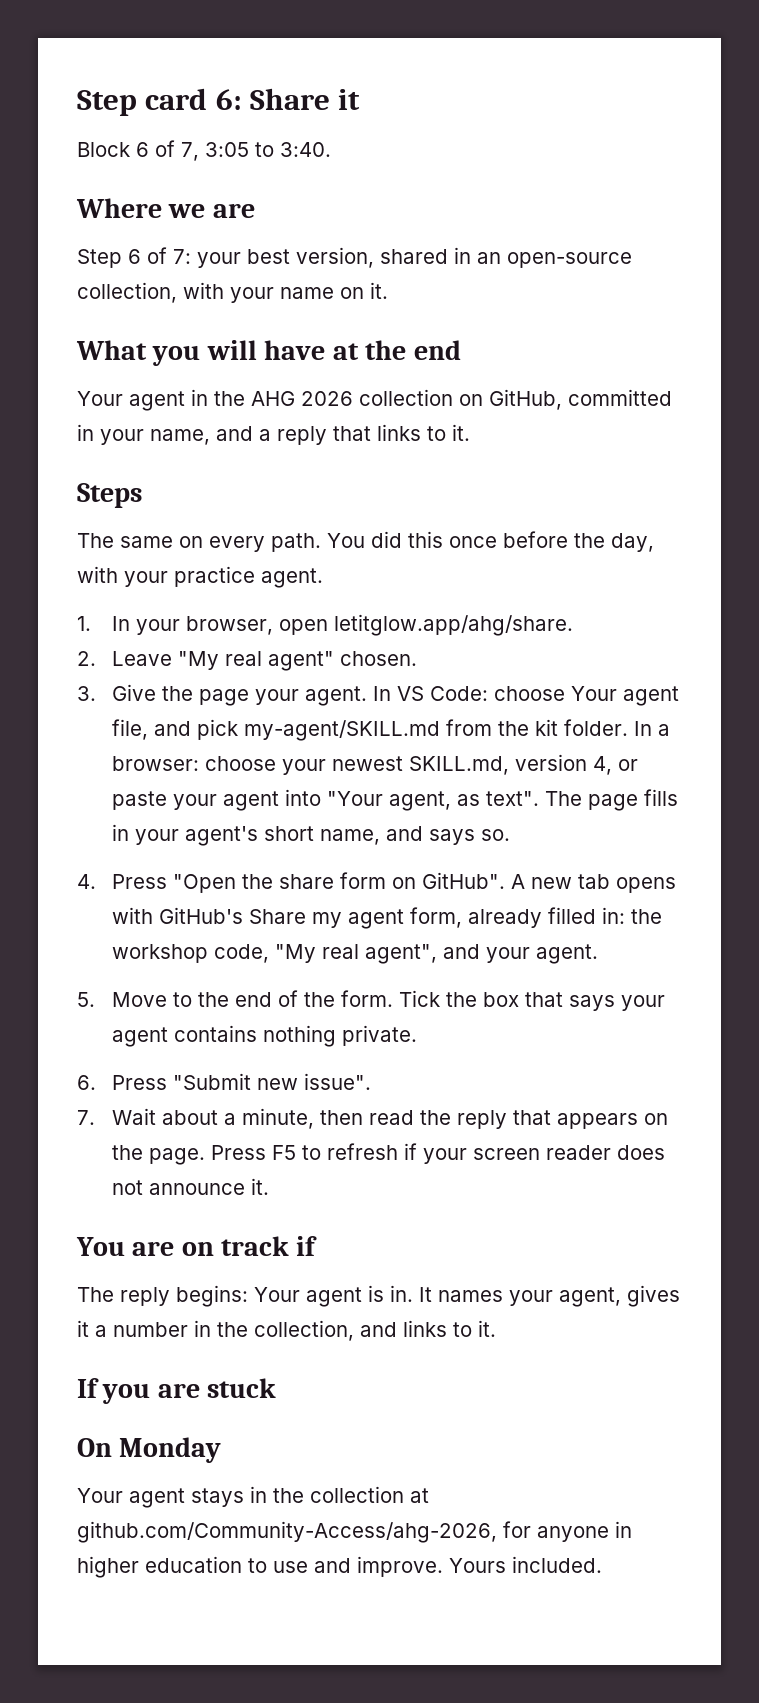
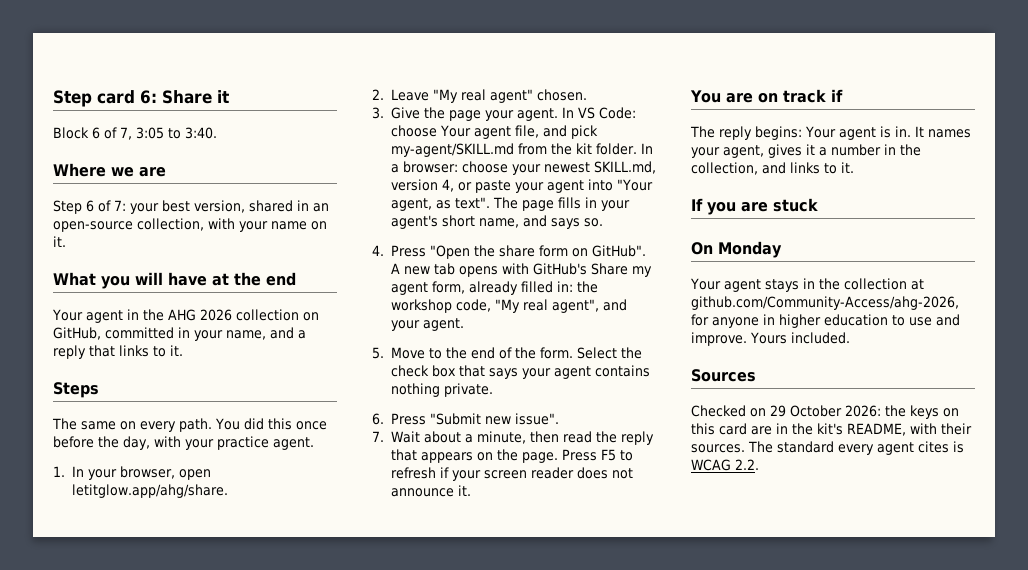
- Tick the box that says your agent contains nothing private.
+ Select the check box that says your agent contains nothing private.
+ Sources
+ Checked on 29 October 2026: the keys on this card are in the kit's README, with their sources. The standard every agent cites is WCAG 2.2.

